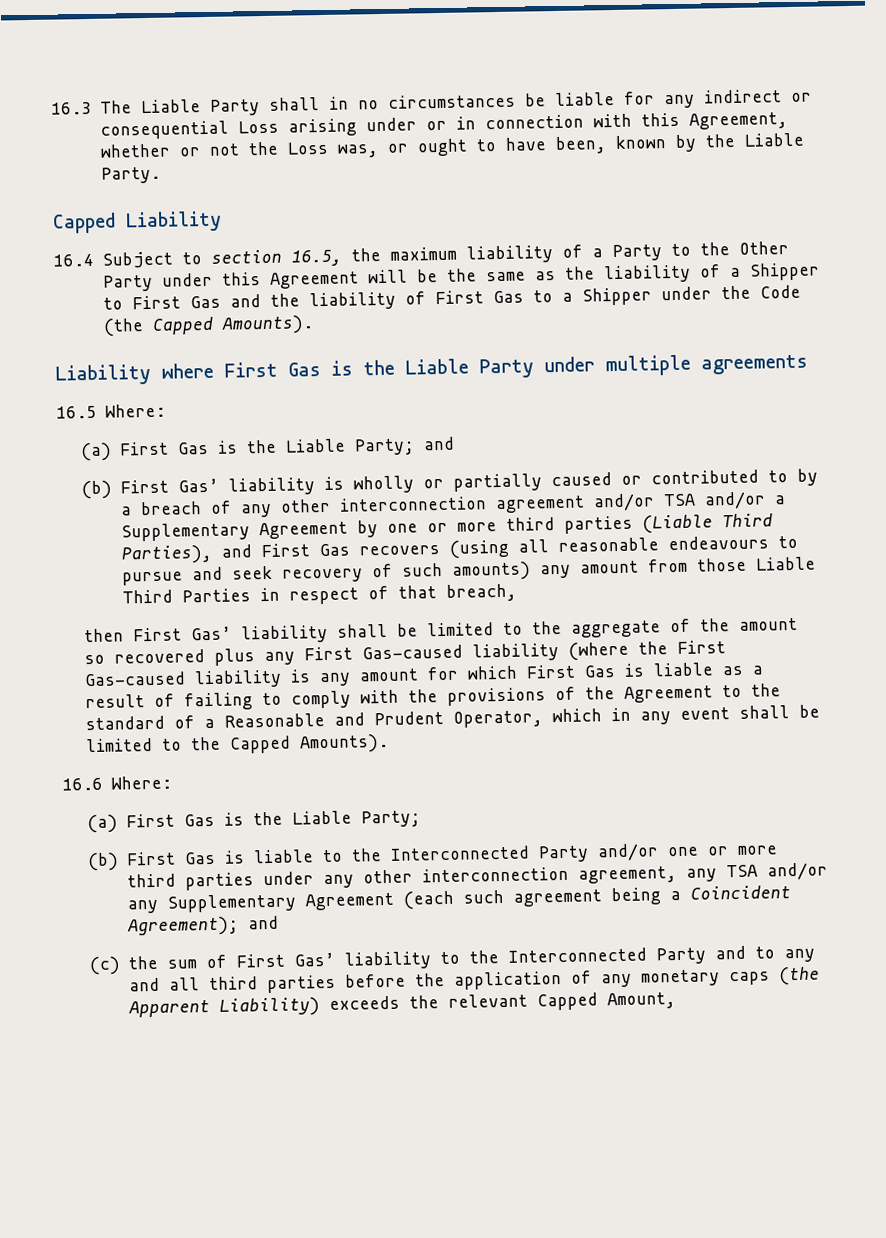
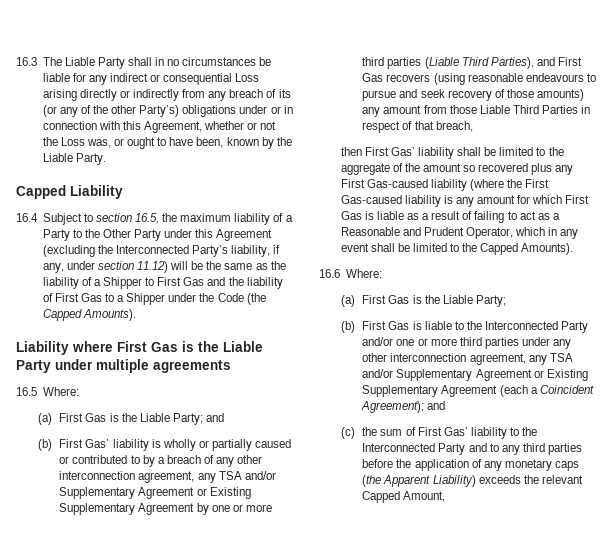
- 16.3 The Liable Party shall in no circumstances be liable for any indirect or consequential Loss arising under or in connection with this Agreement, whether or not the Loss was, or ought to have been, known by the Liable Party.
+ 16.3 The Liable Party shall in no circumstances be liable for any indirect or consequential Loss arising directly or indirectly from any breach of its (or any of the other Party’s) obligations under or in connection with this Agreement, whether or not the Loss was, or ought to have been, known by the Liable Party.
- 16.4 Subject to section 16.5, the maximum liability of a Party to the Other Party under this Agreement will be the same as the liability of a Shipper to First Gas and the liability of First Gas to a Shipper under the Code (the Capped Amounts).
+ 16.4 Subject to section 16.5, the maximum liability of a Party to the Other Party under this Agreement (excluding the Interconnected Party’s liability, if any, under section 11.12) will be the same as the liability of a Shipper to First Gas and the liability of First Gas to a Shipper under the Code (the Capped Amounts).
- (b) First Gas’ liability is wholly or partially caused or contributed to by a breach of any other interconnection agreement and/or TSA and/or a Supplementary Agreement by one or more third parties (Liable Third Parties), and First Gas recovers (using all reasonable endeavours to pursue and seek recovery of such amounts) any amount from those Liable Third Parties in respect of that breach,
+ (b) First Gas’ liability is wholly or partially caused or contributed to by a breach of any other interconnection agreement, any TSA and/or Supplementary Agreement or Existing Supplementary Agreement by one or more third parties (Liable Third Parties), and First Gas recovers (using reasonable endeavours to pursue and seek recovery of those amounts) any amount from those Liable Third Parties in respect of that breach,
- then First Gas’ liability shall be limited to the aggregate of the amount so recovered plus any First Gas-caused liability (where the First Gas-caused liability is any amount for which First Gas is liable as a result of failing to comply with the provisions of the Agreement to the standard of a Reasonable and Prudent Operator, which in any event shall be limited to the Capped Amounts).
+ then First Gas’ liability shall be limited to the aggregate of the amount so recovered plus any First Gas-caused liability (where the First Gas-caused liability is any amount for which First Gas is liable as a result of failing to act as a Reasonable and Prudent Operator, which in any event shall be limited to the Capped Amounts).
- (b) First Gas is liable to the Interconnected Party and/or one or more third parties under any other interconnection agreement, any TSA and/or any Supplementary Agreement (each such agreement being a Coincident Agreement); and
+ (b) First Gas is liable to the Interconnected Party and/or one or more third parties under any other interconnection agreement, any TSA and/or Supplementary Agreement or Existing Supplementary Agreement (each a Coincident Agreement); and
- (c) the sum of First Gas’ liability to the Interconnected Party and to any and all third parties before the application of any monetary caps (the Apparent Liability) exceeds the relevant Capped Amount,
+ (c) the sum of First Gas’ liability to the Interconnected Party and to any third parties before the application of any monetary caps (the Apparent Liability) exceeds the relevant Capped Amount,

